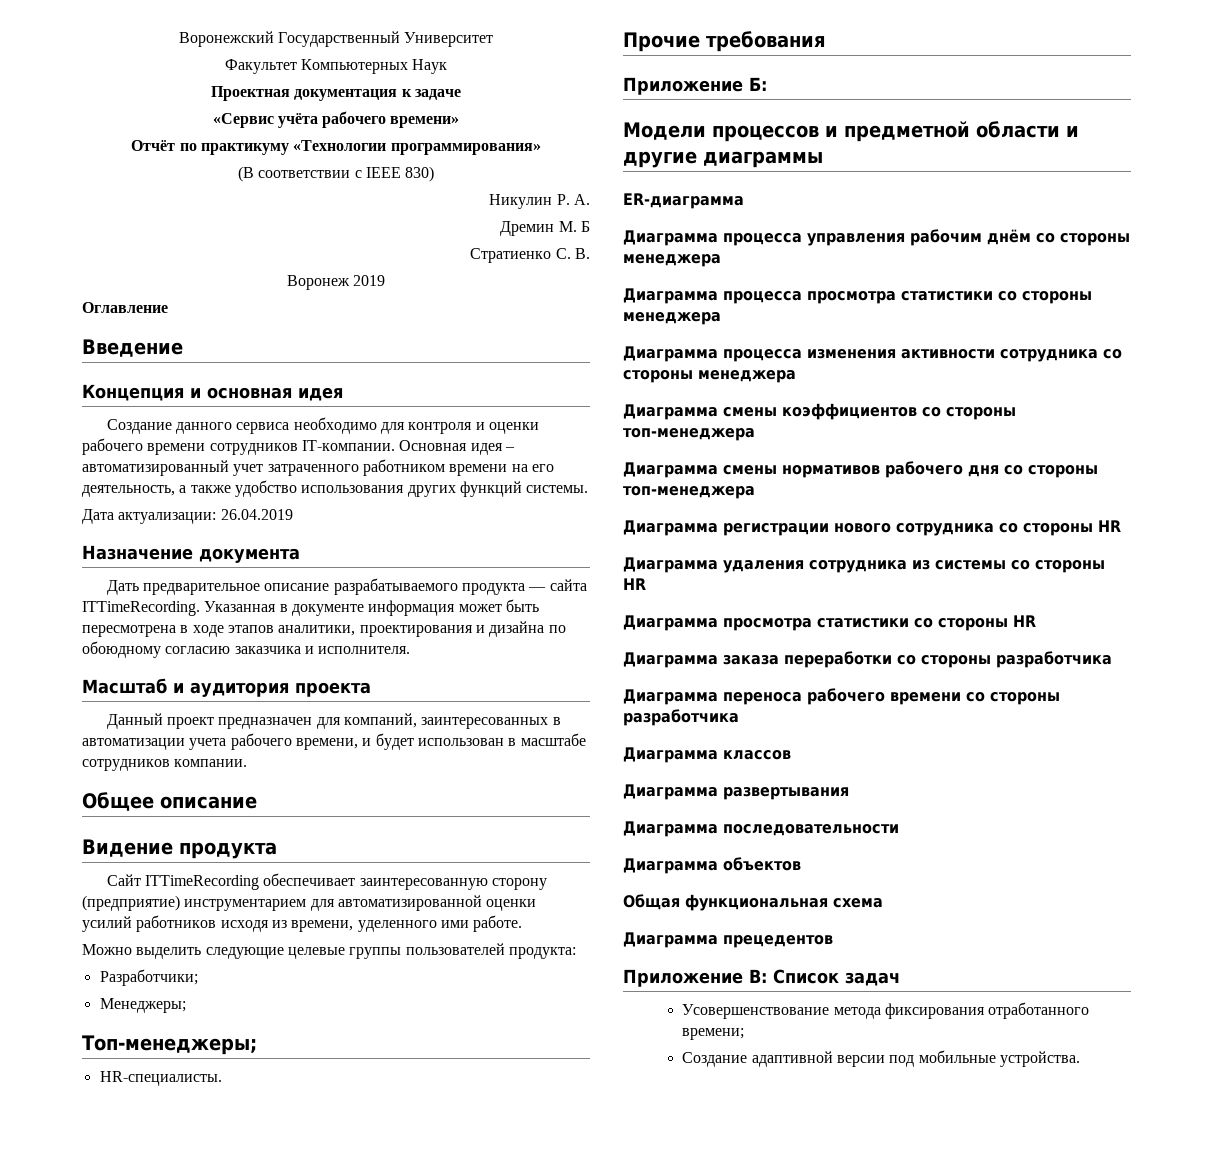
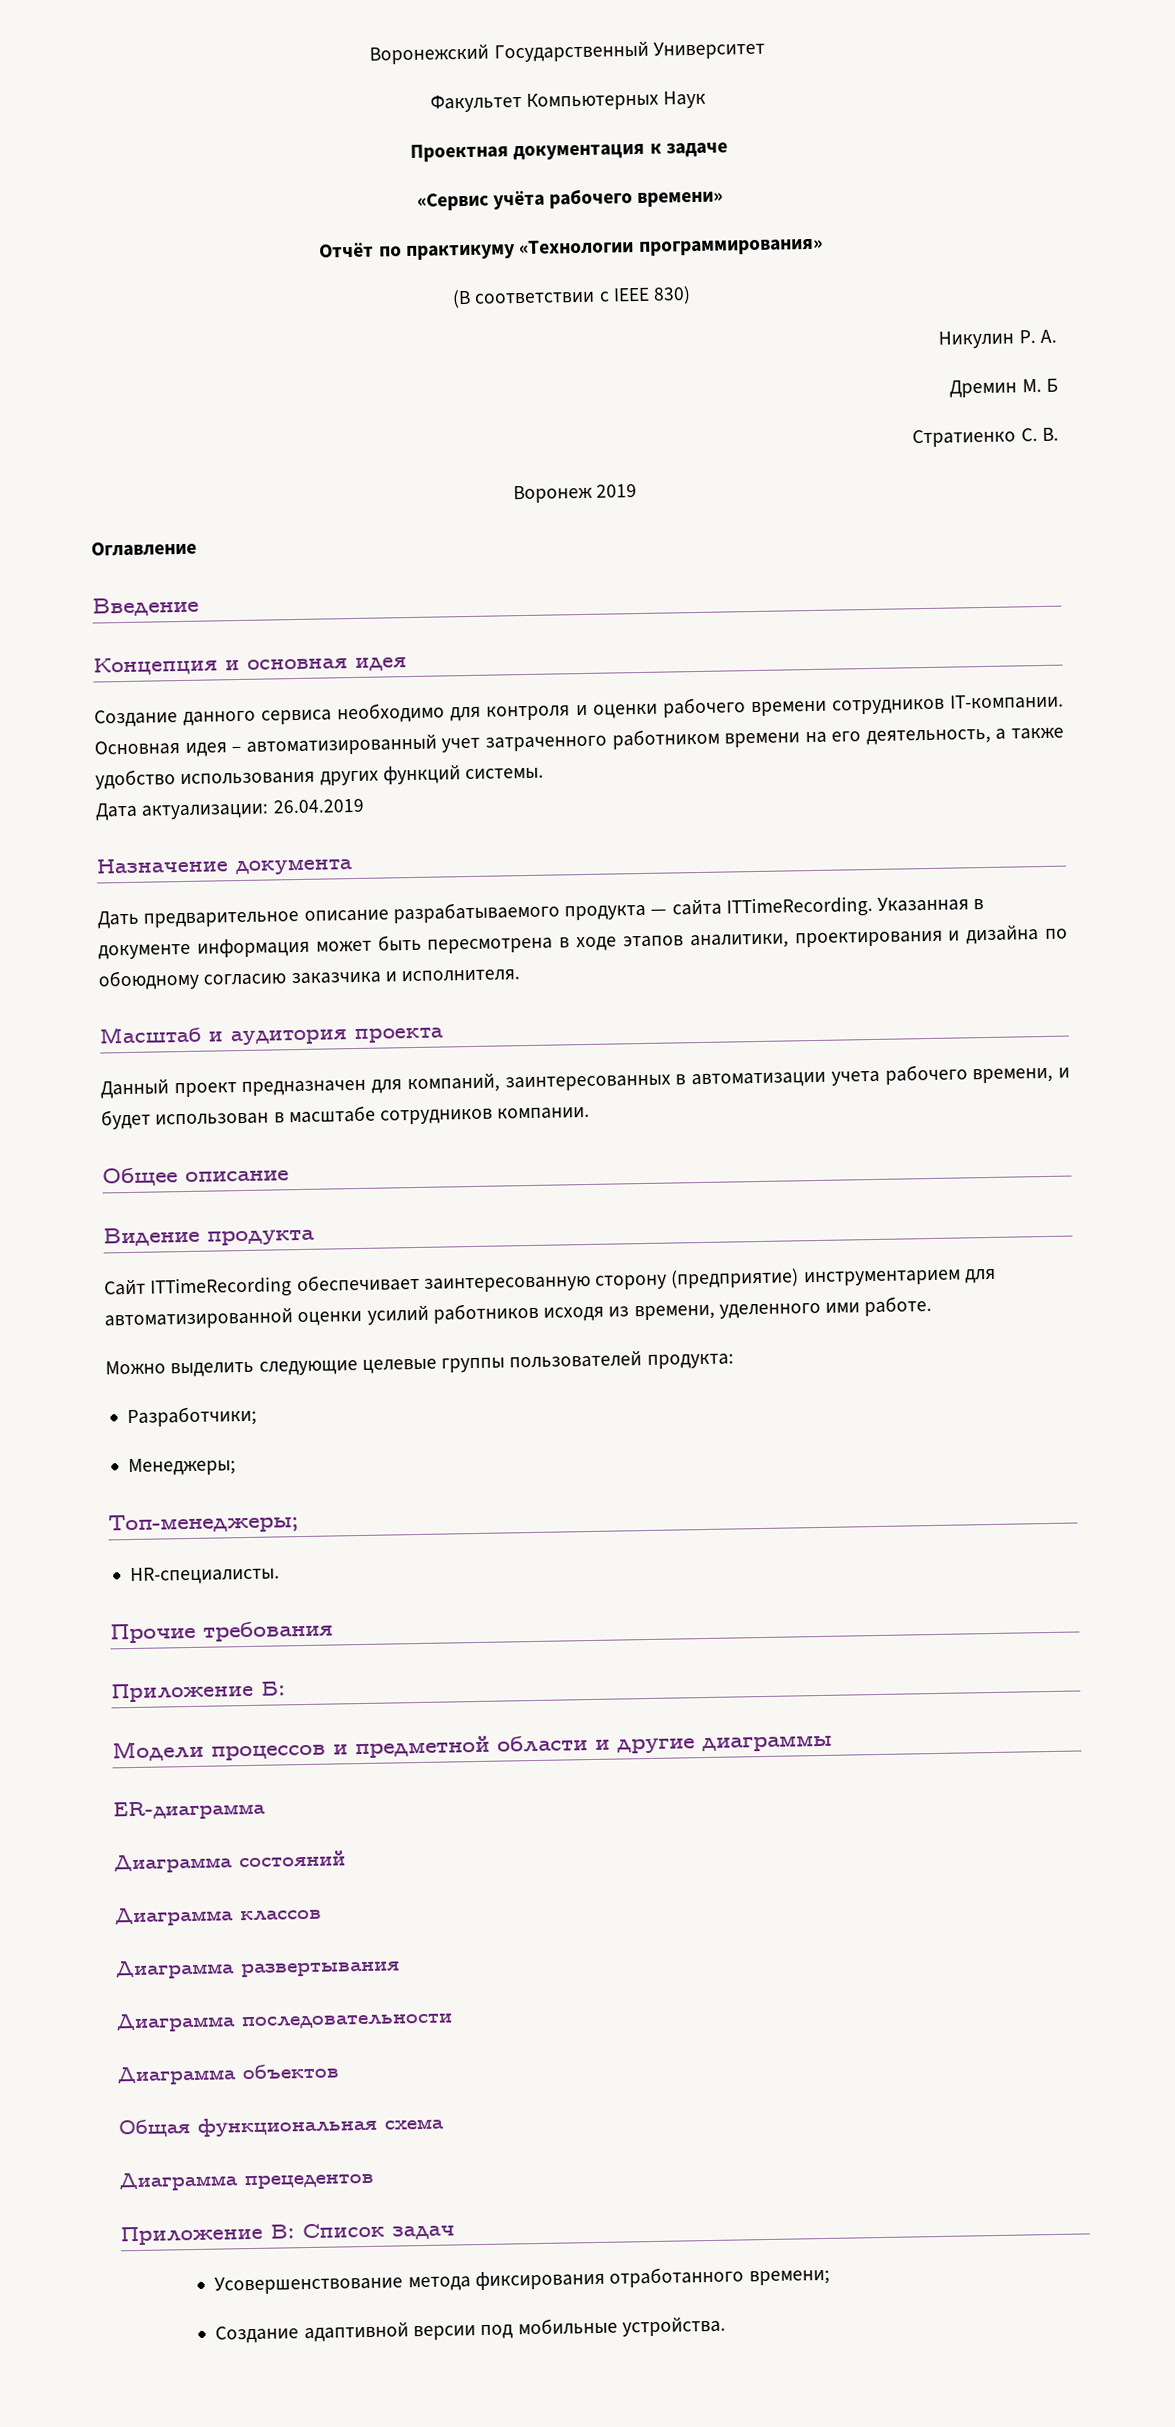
- Диаграмма процесса управления рабочим днём со стороны менеджера
- Диаграмма процесса просмотра статистики со стороны менеджера
- Диаграмма процесса изменения активности сотрудника со стороны менеджера
- Диаграмма смены коэффициентов со стороны топ-менеджера
- Диаграмма смены нормативов рабочего дня со стороны топ-менеджера
- Диаграмма регистрации нового сотрудника со стороны HR
- Диаграмма удаления сотрудника из системы со стороны HR
- Диаграмма просмотра статистики со стороны HR
- Диаграмма заказа переработки со стороны разработчика
- Диаграмма переноса рабочего времени со стороны разработчика
+ Диаграмма состояний

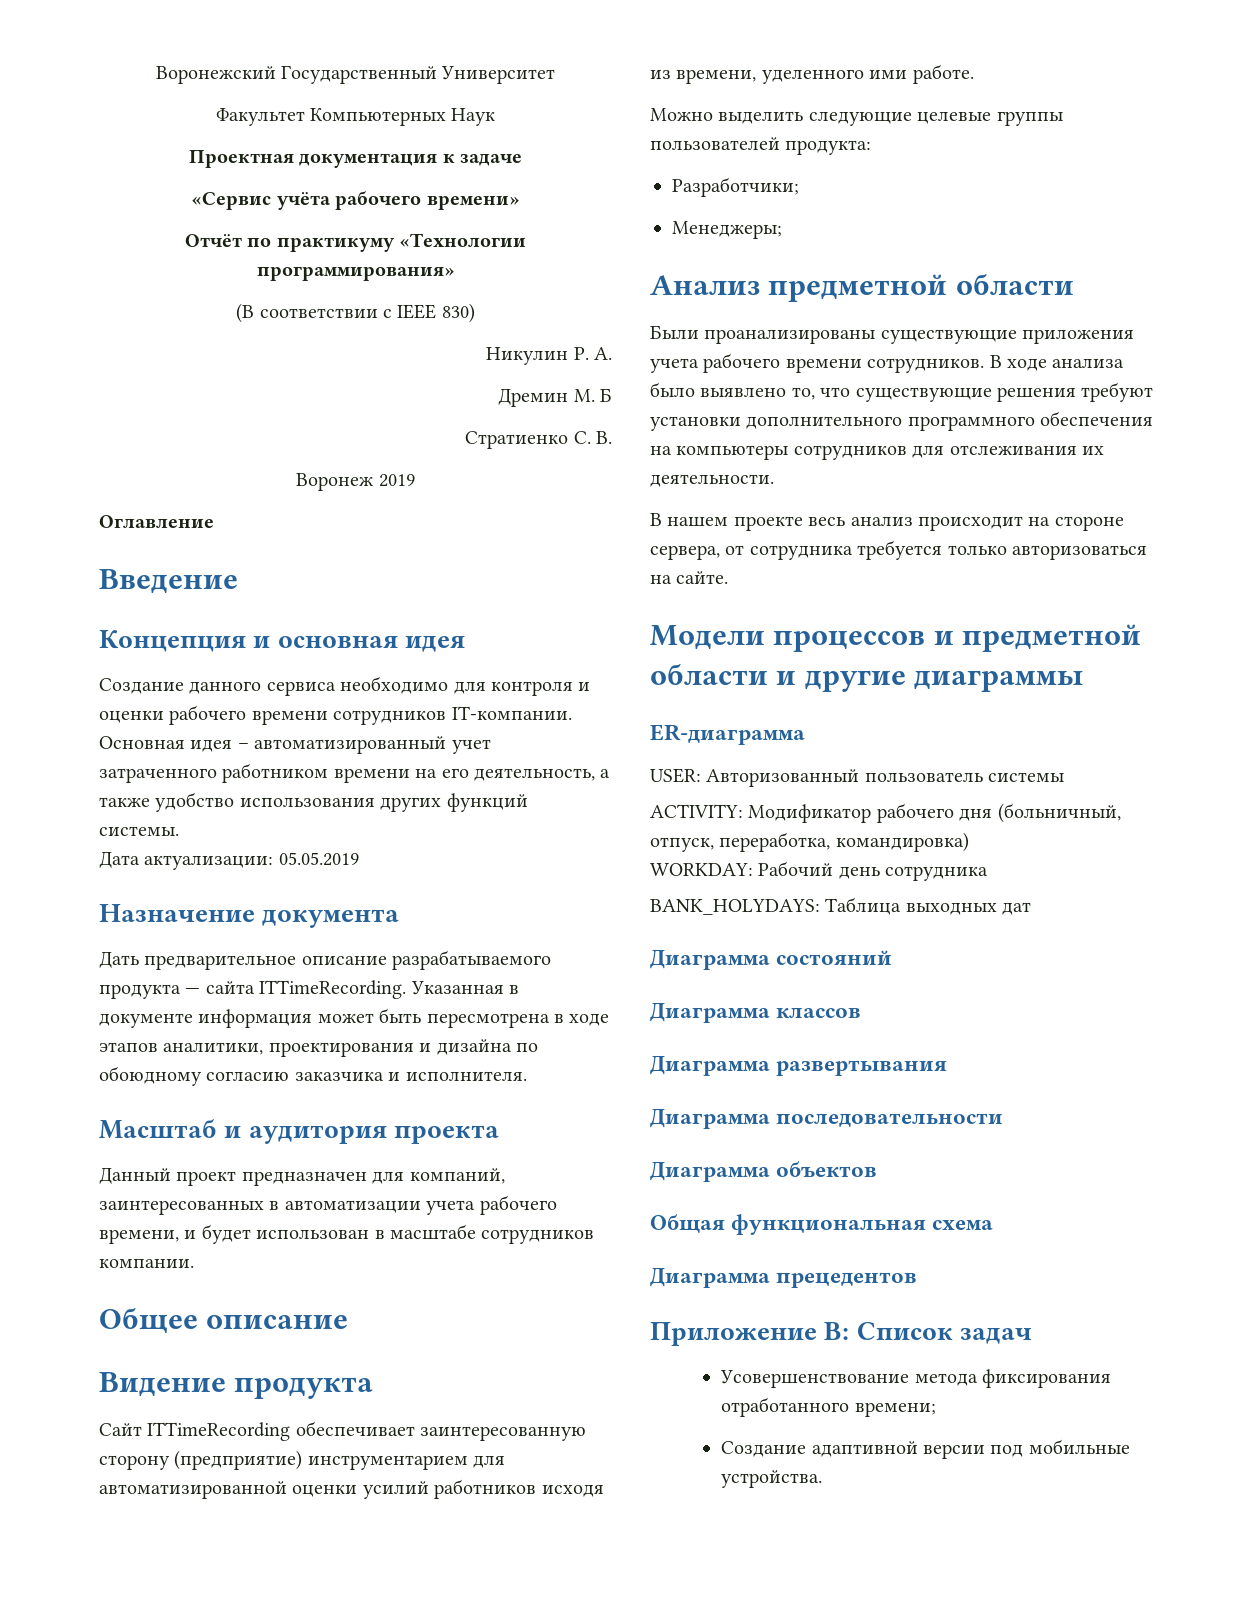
- Дата актуализации: 26.04.2019
+ Дата актуализации: 05.05.2019
- Топ-менеджеры;
- HR-специалисты.
- Прочие требования
- Приложение Б:
+ Анализ предметной области
+ Были проанализированы существующие приложения учета рабочего времени сотрудников. В ходе анализа было выявлено то, что существующие решения требуют установки дополнительного программного обеспечения на компьютеры сотрудников для отслеживания их деятельности.
+ В нашем проекте весь анализ происходит на стороне сервера, от сотрудника требуется только авторизоваться на сайте.
+ USER: Авторизованный пользователь системы
+ ACTIVITY: Модификатор рабочего дня (больничный, отпуск, переработка, командировка)
+ WORKDAY: Рабочий день сотрудника
+ BANK_HOLYDAYS: Таблица выходных дат

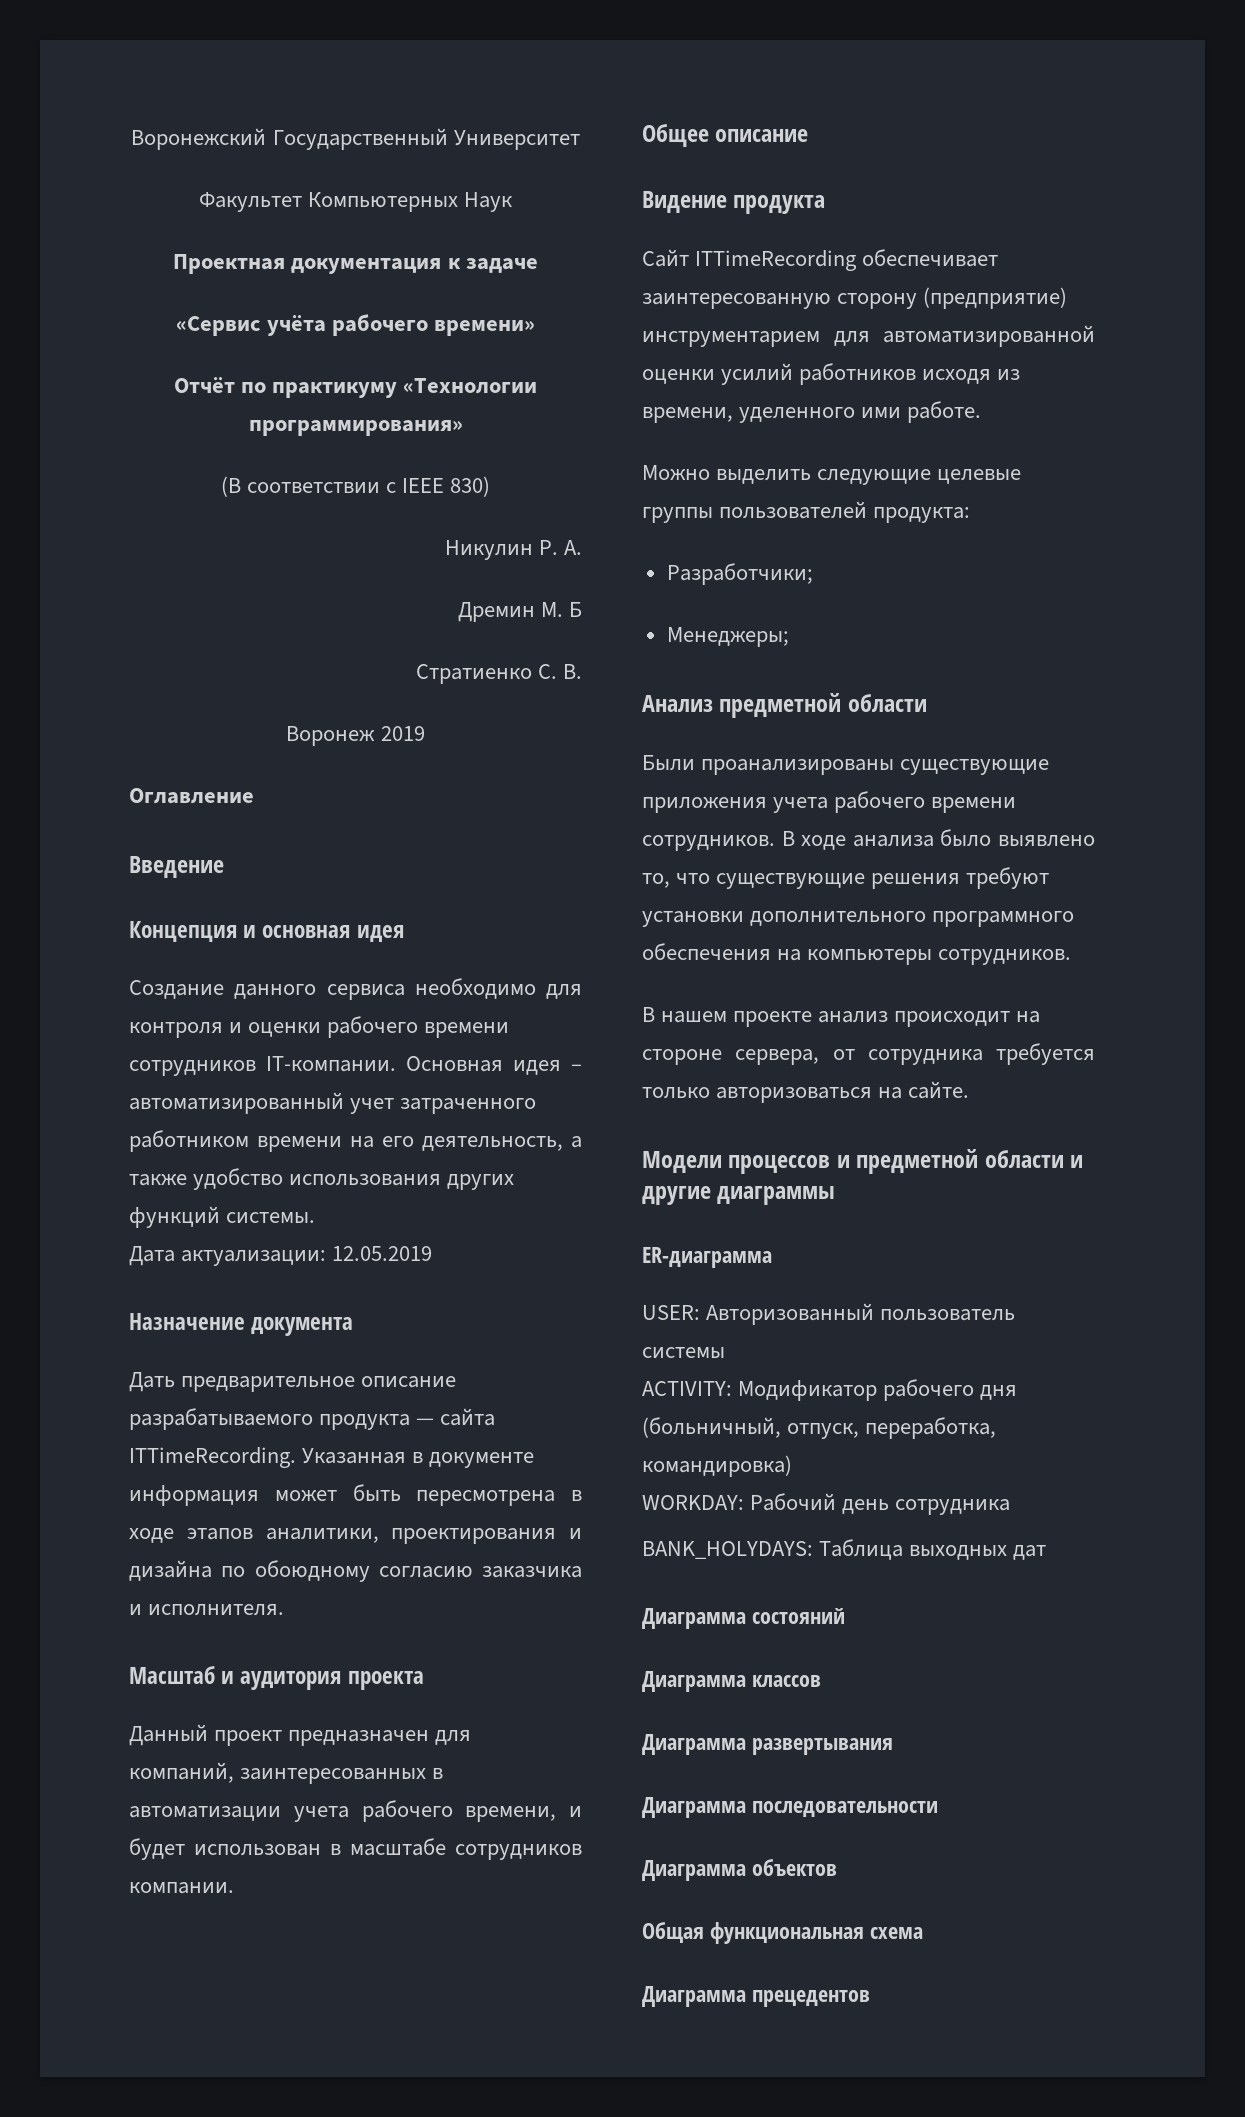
- Дата актуализации: 05.05.2019
+ Дата актуализации: 12.05.2019
- В ходе анализа было выявлено то, что существующие решения требуют установки дополнительного программного обеспечения на компьютеры сотрудников для отслеживания их деятельности.
+ В ходе анализа было выявлено то, что существующие решения требуют установки дополнительного программного обеспечения на компьютеры сотрудников.
- В нашем проекте весь анализ происходит на стороне сервера, от сотрудника требуется только авторизоваться на сайте.
+ В нашем проекте анализ происходит на стороне сервера, от сотрудника требуется только авторизоваться на сайте.
- Приложение В: Список задач
- Усовершенствование метода фиксирования отработанного времени;
- Создание адаптивной версии под мобильные устройства.

